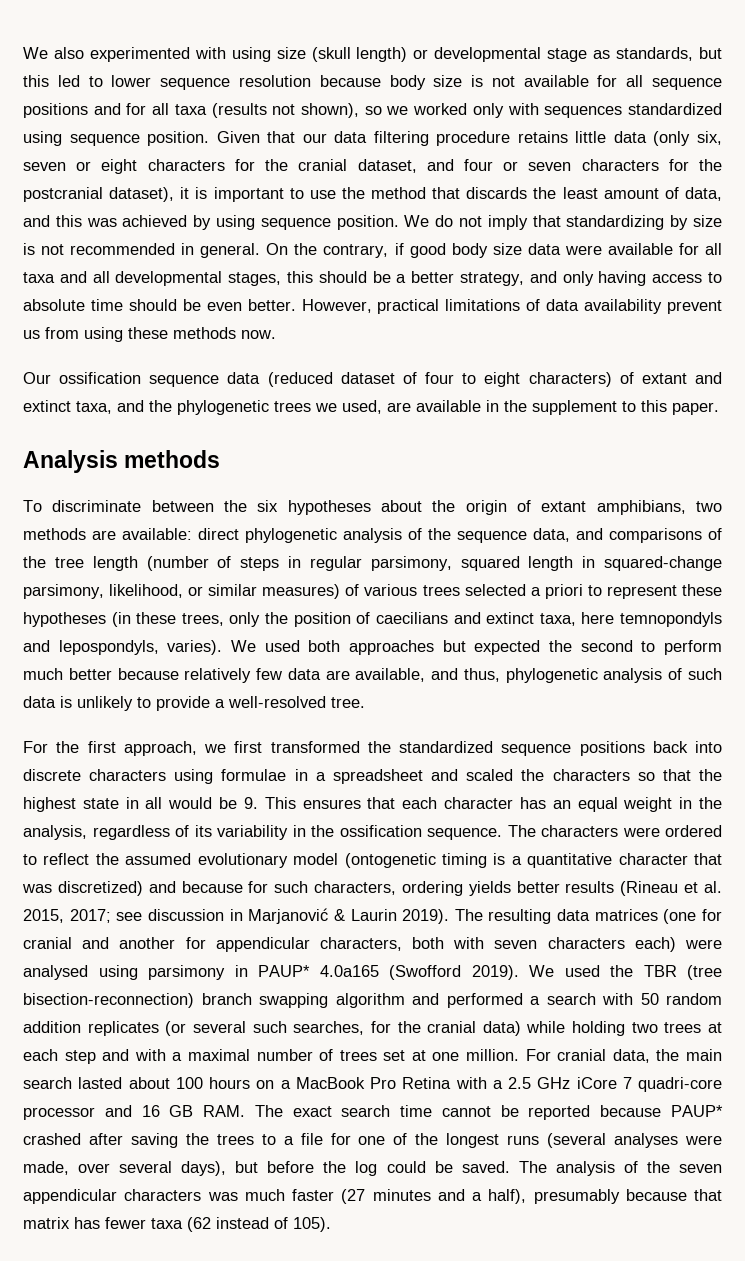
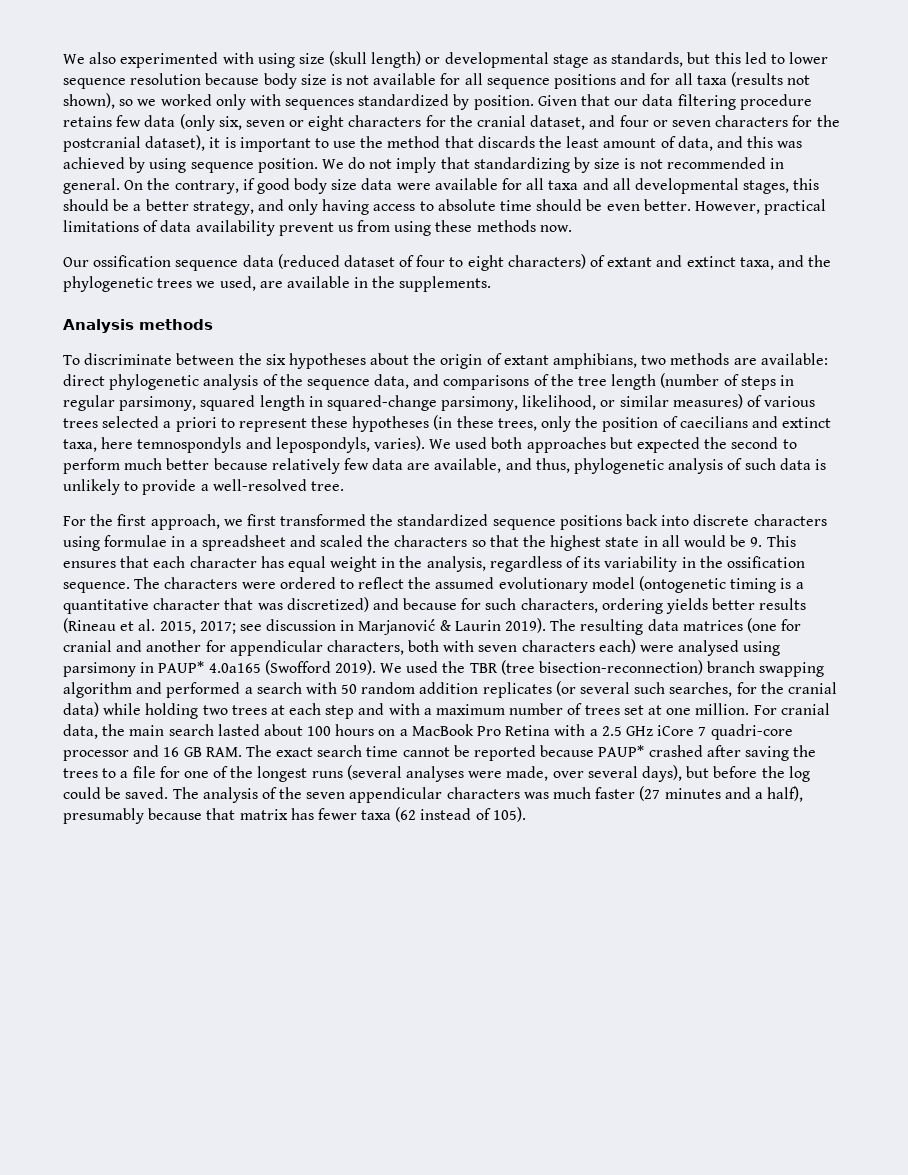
- We also experimented with using size (skull length) or developmental stage as standards, but this led to lower sequence resolution because body size is not available for all sequence positions and for all taxa (results not shown), so we worked only with sequences standardized using sequence position.
+ We also experimented with using size (skull length) or developmental stage as standards, but this led to lower sequence resolution because body size is not available for all sequence positions and for all taxa (results not shown), so we worked only with sequences standardized by position.
- Given that our data filtering procedure retains little data (only six, seven or eight characters for the cranial dataset, and four or seven characters for the postcranial dataset), it is important to use the method that discards the least amount of data, and this was achieved by using sequence position.
+ Given that our data filtering procedure retains few data (only six, seven or eight characters for the cranial dataset, and four or seven characters for the postcranial dataset), it is important to use the method that discards the least amount of data, and this was achieved by using sequence position.
- Our ossification sequence data (reduced dataset of four to eight characters) of extant and extinct taxa, and the phylogenetic trees we used, are available in the supplement to this paper.
+ Our ossification sequence data (reduced dataset of four to eight characters) of extant and extinct taxa, and the phylogenetic trees we used, are available in the supplements.
- direct phylogenetic analysis of the sequence data, and comparisons of the tree length (number of steps in regular parsimony, squared length in squared-change parsimony, likelihood, or similar measures) of various trees selected a priori to represent these hypotheses (in these trees, only the position of caecilians and extinct taxa, here temnopondyls and lepospondyls, varies).
+ direct phylogenetic analysis of the sequence data, and comparisons of the tree length (number of steps in regular parsimony, squared length in squared-change parsimony, likelihood, or similar measures) of various trees selected a priori to represent these hypotheses (in these trees, only the position of caecilians and extinct taxa, here temnospondyls and lepospondyls, varies).
- For the first approach, we first transformed the standardized sequence positions back into discrete characters using formulae in a spreadsheet and scaled the characters so that the highest state in all would be 9. This ensures that each character has an equal weight in the analysis, regardless of its variability in the ossification sequence.
+ For the first approach, we first transformed the standardized sequence positions back into discrete characters using formulae in a spreadsheet and scaled the characters so that the highest state in all would be 9. This ensures that each character has equal weight in the analysis, regardless of its variability in the ossification sequence.
- We used the TBR (tree bisection-reconnection) branch swapping algorithm and performed a search with 50 random addition replicates (or several such searches, for the cranial data) while holding two trees at each step and with a maximal number of trees set at one million.
+ We used the TBR (tree bisection-reconnection) branch swapping algorithm and performed a search with 50 random addition replicates (or several such searches, for the cranial data) while holding two trees at each step and with a maximum number of trees set at one million.

